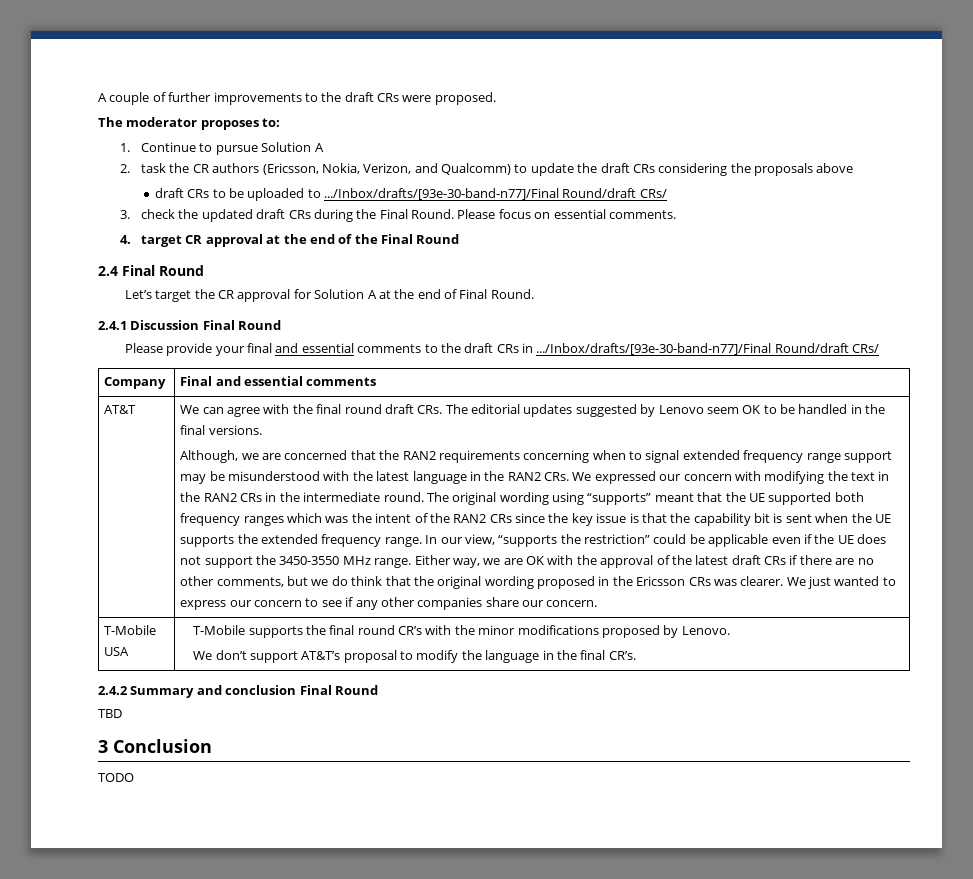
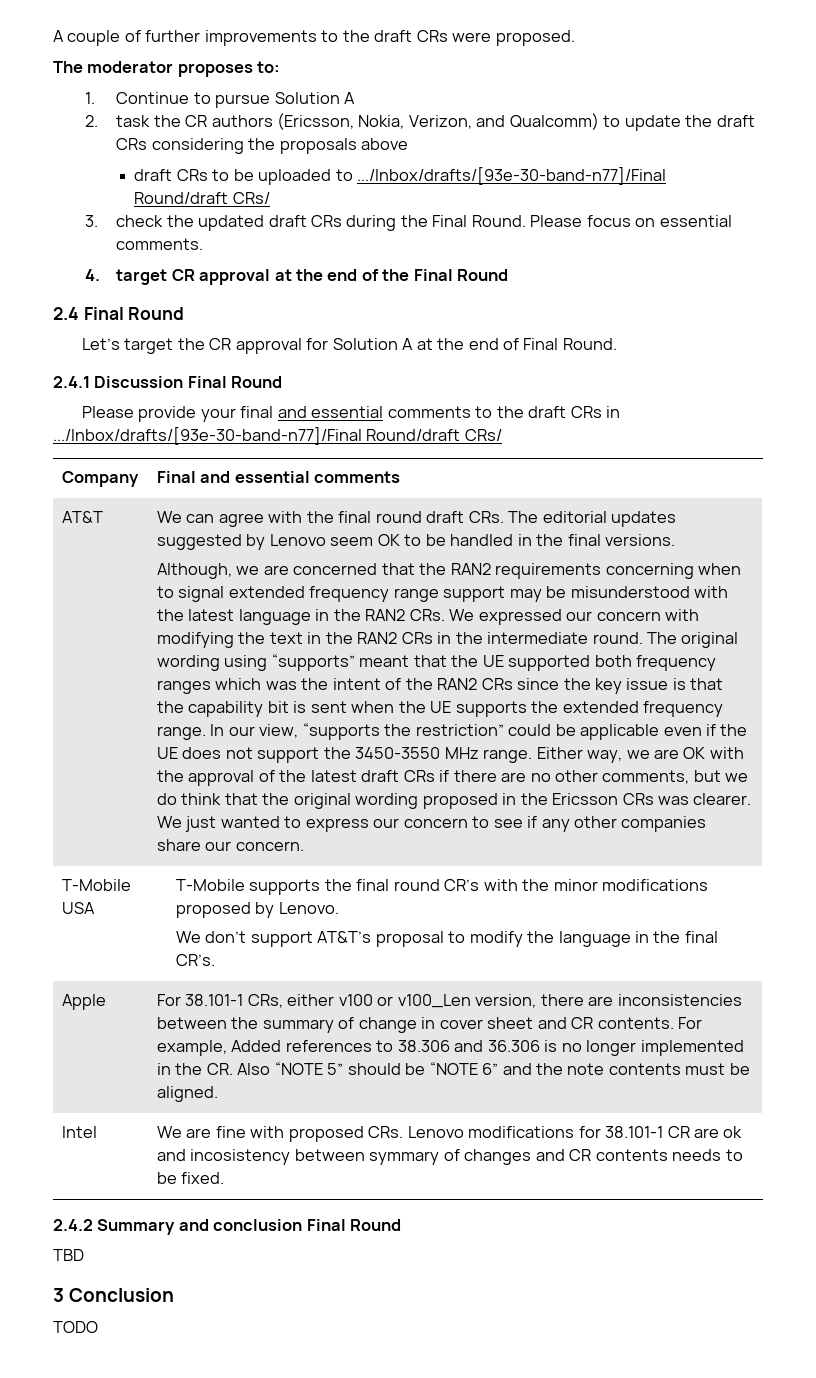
+ Apple | For 38.101-1 CRs, either v100 or v100_Len version, there are inconsistencies between the summary of change in cover sheet and CR contents. For example, Added references to 38.306 and 36.306 is no longer implemented in the CR. Also “NOTE 5” should be “NOTE 6” and the note contents must be aligned.
+ Intel | We are fine with proposed CRs. Lenovo modifications for 38.101-1 CR are ok and incosistency between symmary of changes and CR contents needs to be fixed.

